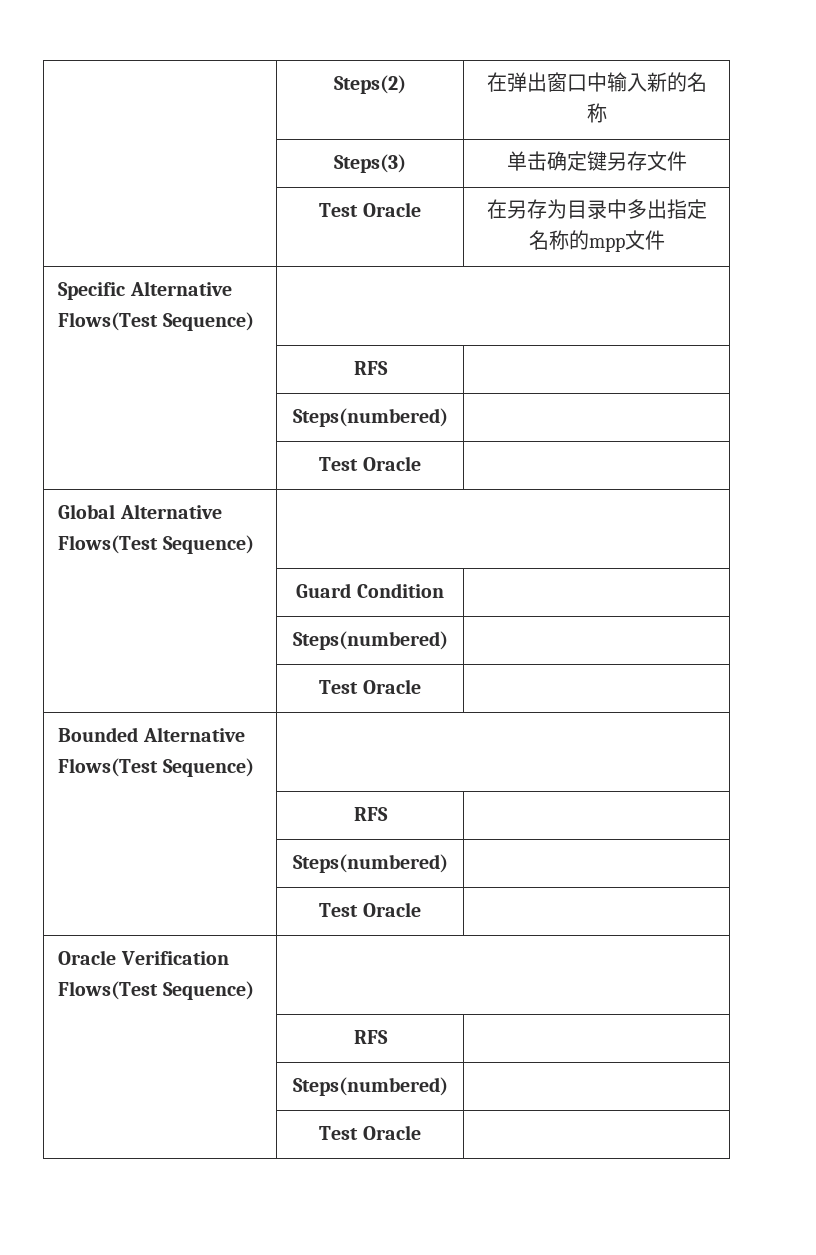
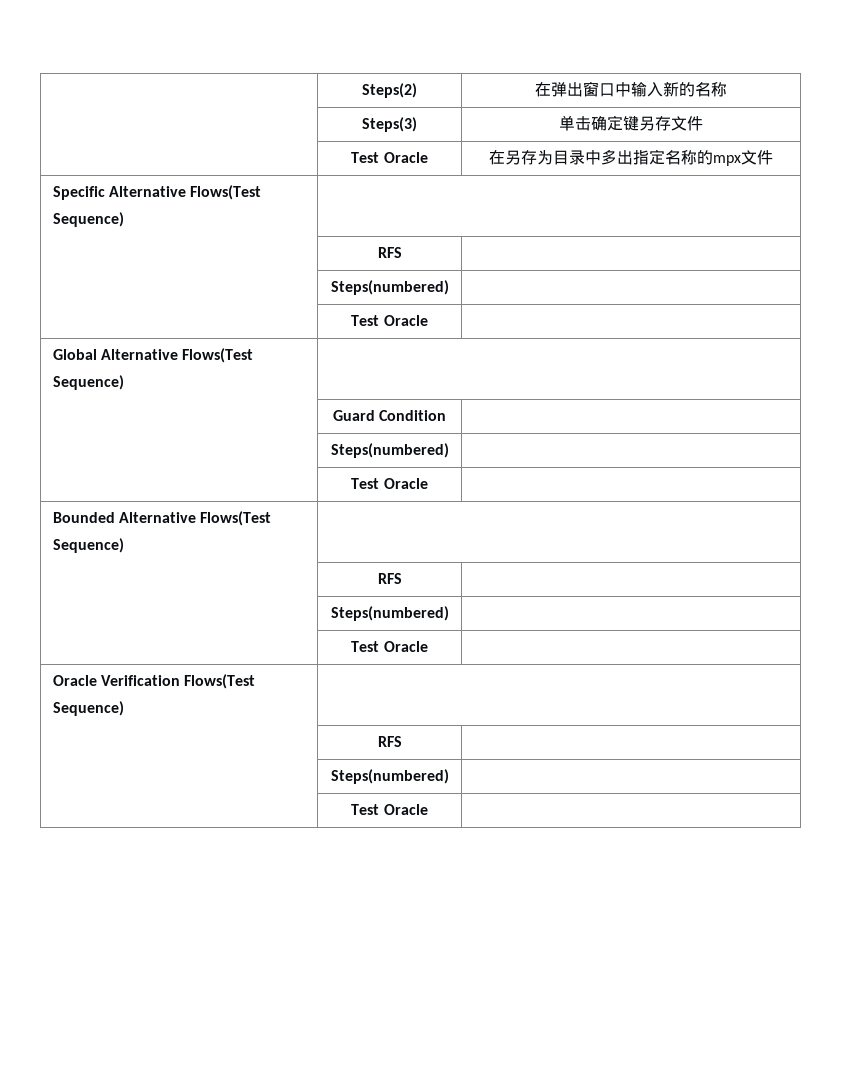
- | Test Oracle | 在另存为目录中多出指定名称的mpp文件
+ | Test Oracle | 在另存为目录中多出指定名称的mpx文件

